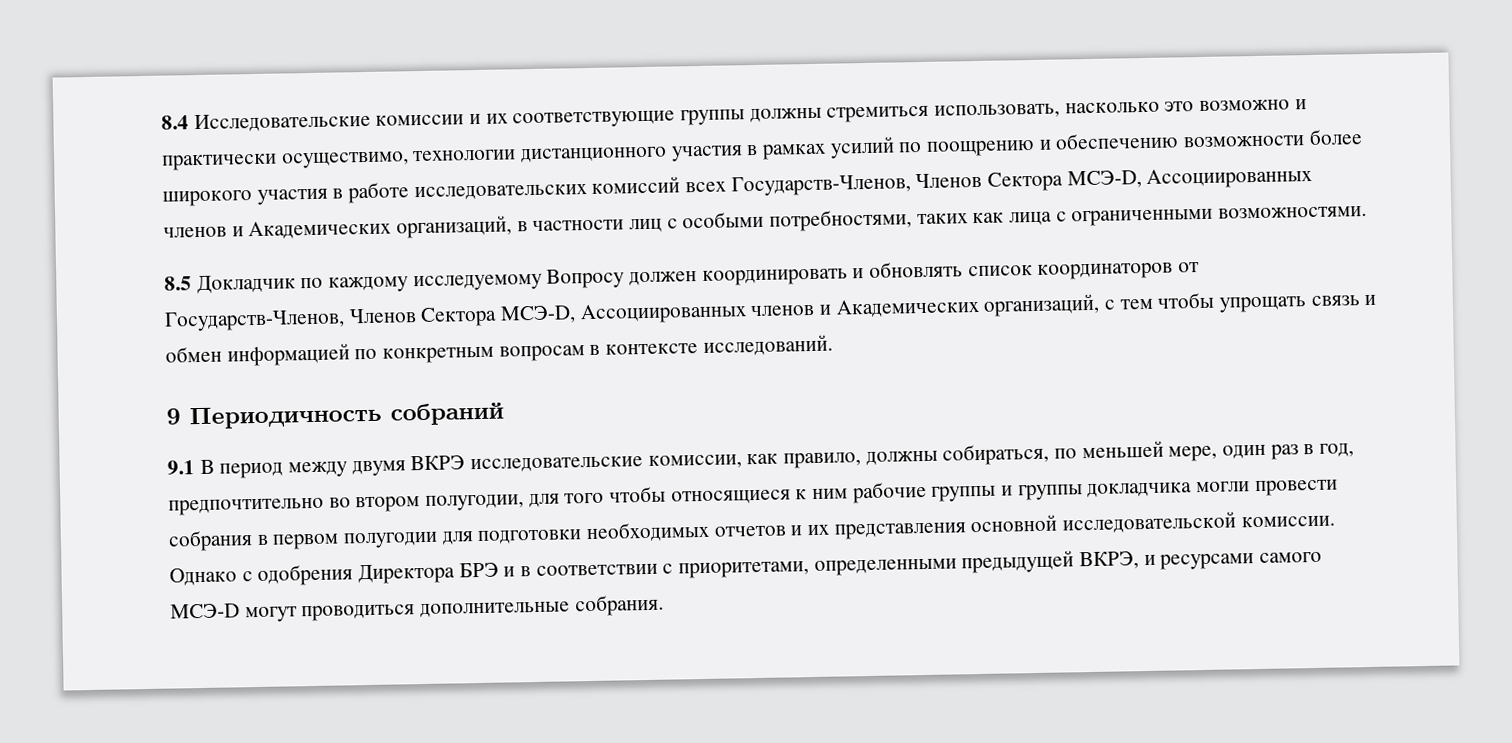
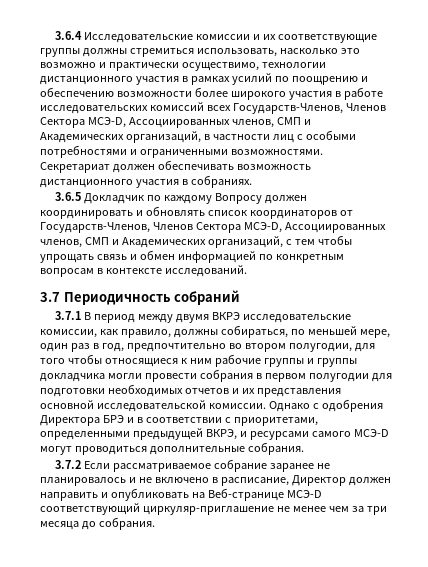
- 8.4 Исследовательские комиссии и их соответствующие группы должны стремиться использовать, насколько это возможно и практически осуществимо, технологии дистанционного участия в рамках усилий по поощрению и обеспечению возможности более широкого участия в работе исследовательских комиссий всех Государств-Членов, Членов Сектора МСЭ-D, Ассоциированных членов и Академических организаций, в частности лиц с особыми потребностями, таких как лица с ограниченными возможностями.
- 8.5 Докладчик по каждому исследуемому Вопросу должен координировать и обновлять список координаторов от Государств-Членов, Членов Сектора МСЭ-D, Ассоциированных членов и Академических организаций, с тем чтобы упрощать связь и обмен информацией по конкретным вопросам в контексте исследований.
+ 3.6.4 Исследовательские комиссии и их соответствующие группы должны стремиться использовать, насколько это возможно и практически осуществимо, технологии дистанционного участия в рамках усилий по поощрению и обеспечению возможности более широкого участия в работе исследовательских комиссий всех Государств-Членов, Членов Сектора МСЭ-D, Ассоциированных членов, СМП и Академических организаций, в частности лиц с особыми потребностями и ограниченными возможностями. Секретариат должен обеспечивать возможность дистанционного участия в собраниях.
+ 3.6.5 Докладчик по каждому Вопросу должен координировать и обновлять список координаторов от Государств-Членов, Членов Сектора МСЭ-D, Ассоциированных членов, СМП и Академических организаций, с тем чтобы упрощать связь и обмен информацией по конкретным вопросам в контексте исследований.
- 9 Периодичность собраний
+ 3.7 Периодичность собраний
- 9.1 В период между двумя ВКРЭ исследовательские комиссии, как правило, должны собираться, по меньшей мере, один раз в год, предпочтительно во втором полугодии, для того чтобы относящиеся к ним рабочие группы и группы докладчика могли провести собрания в первом полугодии для подготовки необходимых отчетов и их представления основной исследовательской комиссии.
+ 3.7.1 В период между двумя ВКРЭ исследовательские комиссии, как правило, должны собираться, по меньшей мере, один раз в год, предпочтительно во втором полугодии, для того чтобы относящиеся к ним рабочие группы и группы докладчика могли провести собрания в первом полугодии для подготовки необходимых отчетов и их представления основной исследовательской комиссии.
+ 3.7.2 Если рассматриваемое собрание заранее не планировалось и не включено в расписание, Директор должен направить и опубликовать на Веб-странице МСЭ-D соответствующий циркуляр-приглашение не менее чем за три месяца до собрания.

